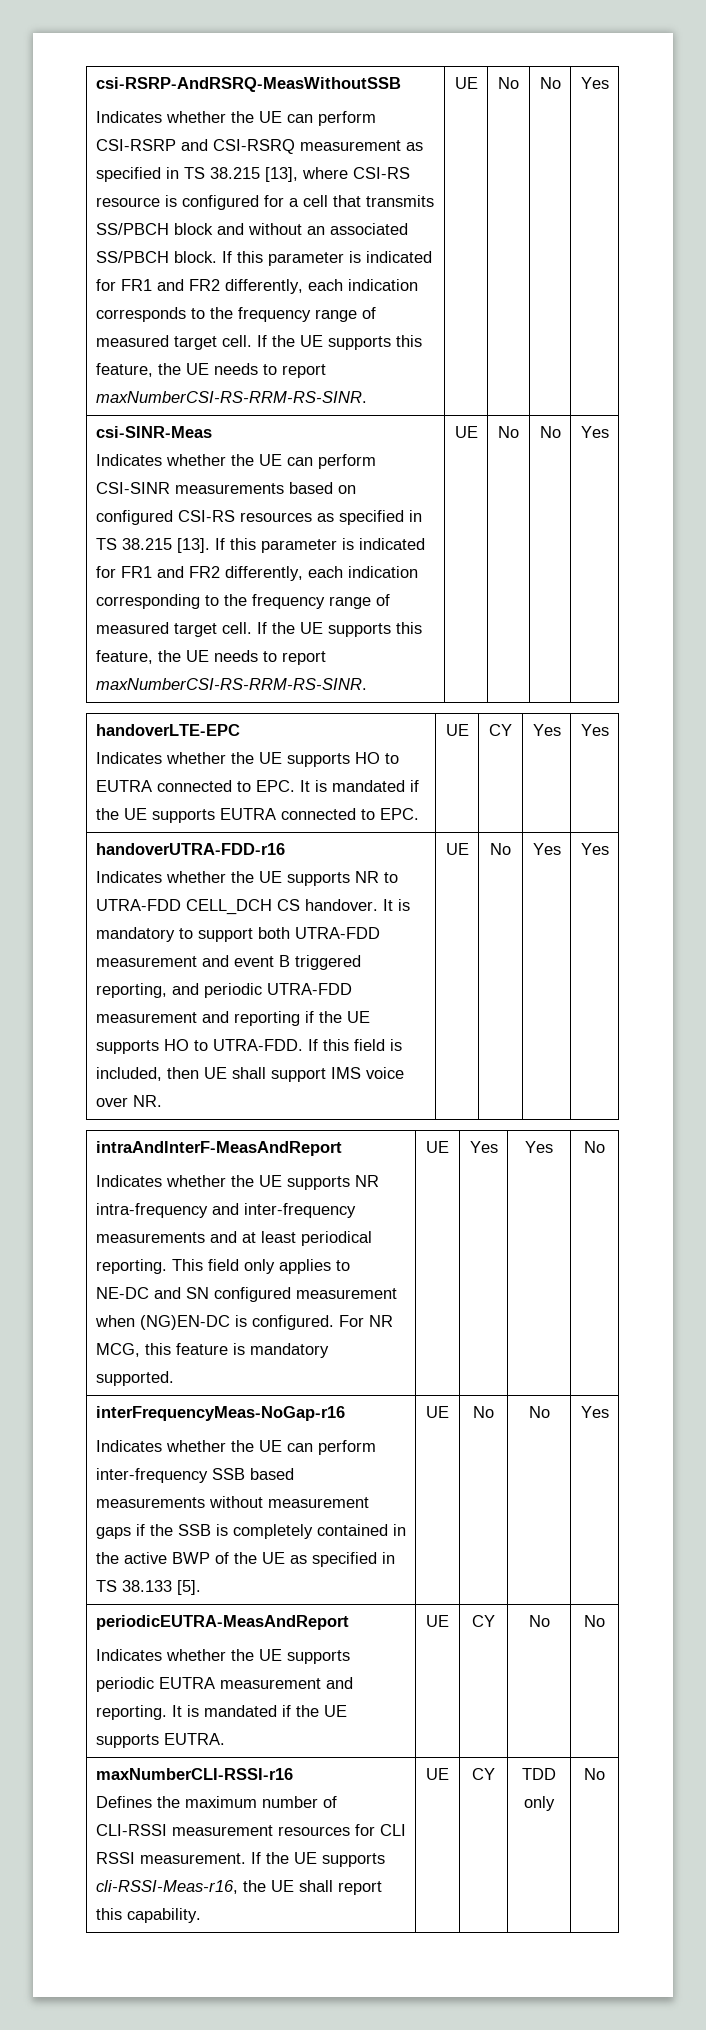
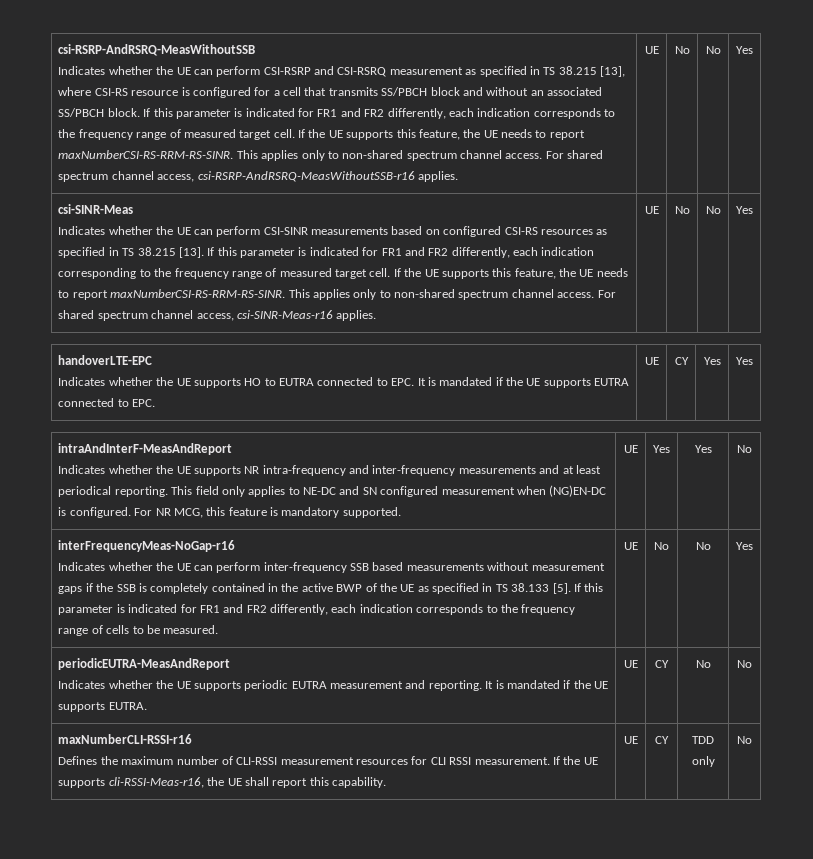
+ This applies only to non-shared spectrum channel access. For shared spectrum channel access, csi-RSRP-AndRSRQ-MeasWithoutSSB-r16 applies.
+ This applies only to non-shared spectrum channel access. For shared spectrum channel access, csi-SINR-Meas-r16 applies.
- handoverUTRA-FDD-r16
- Indicates whether the UE supports NR to UTRA-FDD CELL_DCH CS handover. It is mandatory to support both UTRA-FDD measurement and event B triggered reporting, and periodic UTRA-FDD measurement and reporting if the UE supports HO to UTRA-FDD. If this field is included, then UE shall support IMS voice over NR. | UE | No | Yes | Yes
+ If this parameter is indicated for FR1 and FR2 differently, each indication corresponds to the frequency range of cells to be measured.

